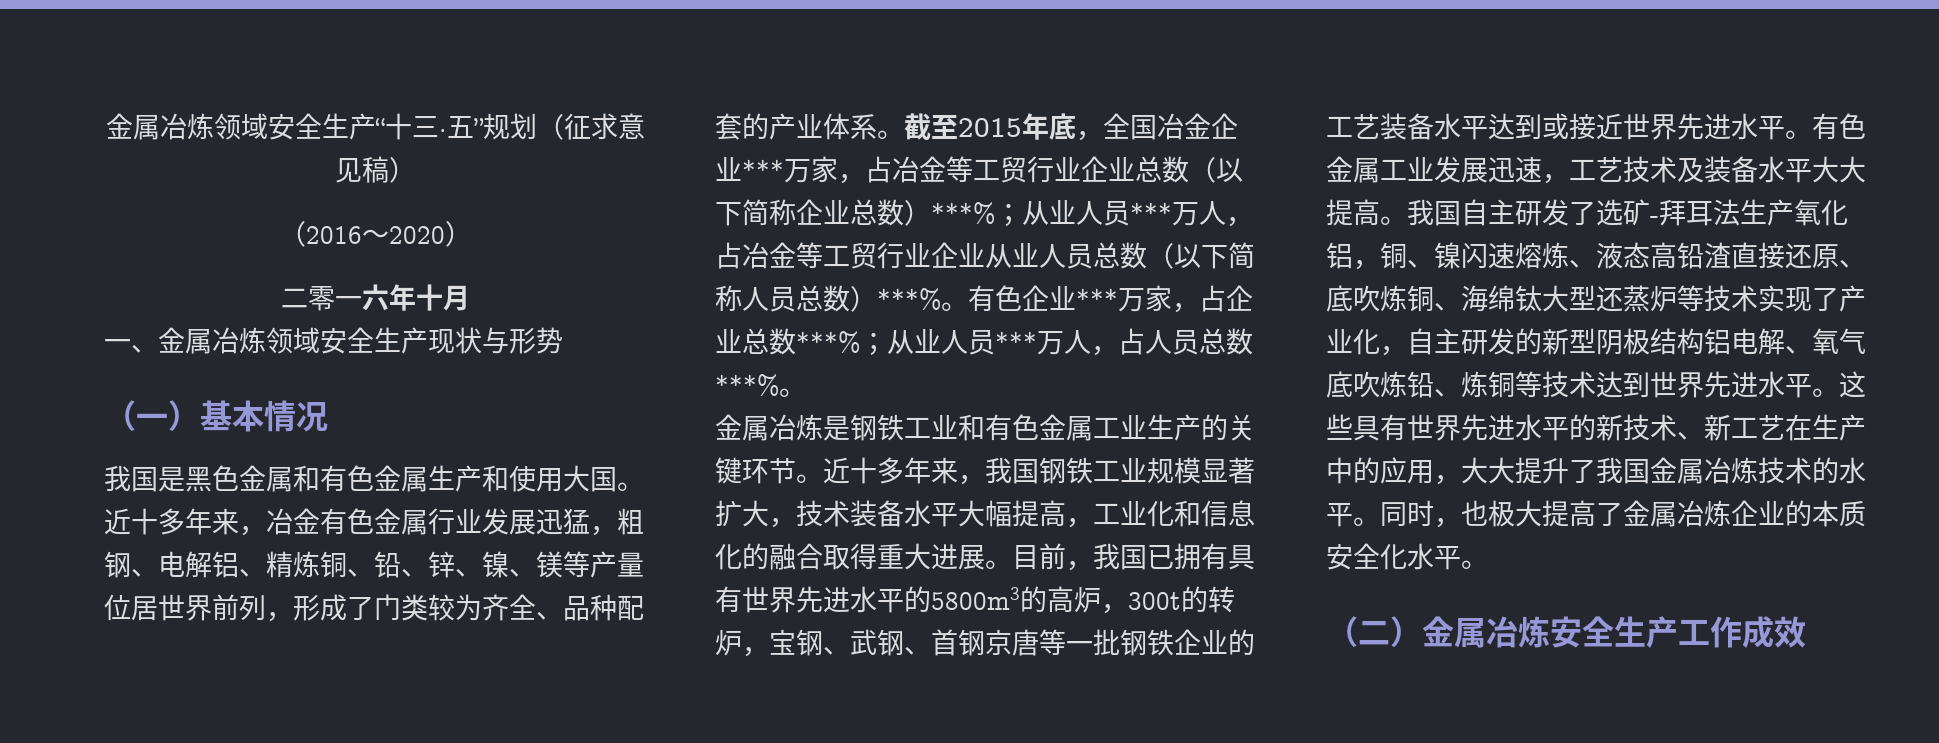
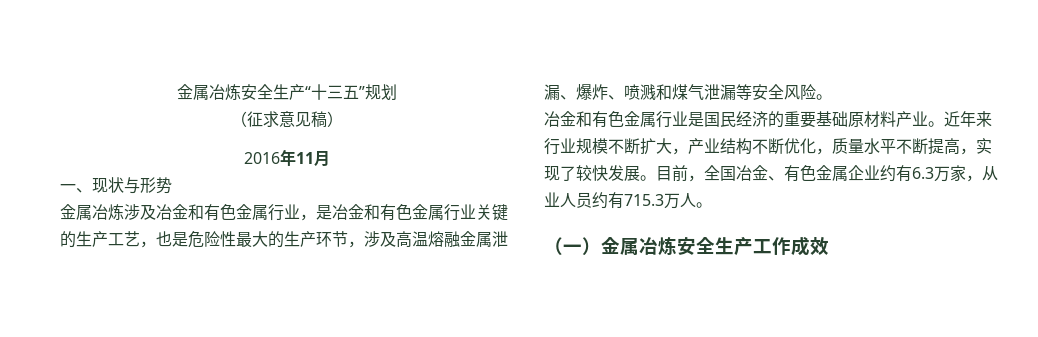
- 金属冶炼领域安全生产“十三·五”规划（征求意见稿）
+ 金属冶炼安全生产“十三五”规划
+ （征求意见稿）
- （2016～2020）
- 二零一六年十月
- 一、金属冶炼领域安全生产现状与形势
- （一）基本情况
- 我国是黑色金属和有色金属生产和使用大国。近十多年来，冶金有色金属行业发展迅猛，粗钢、电解铝、精炼铜、铅、锌、镍、镁等产量位居世界前列，形成了门类较为齐全、品种配套的产业体系。截至2015年底，全国冶金企业***万家，占冶金等工贸行业企业总数（以下简称企业总数）***%；从业人员***万人，占冶金等工贸行业企业从业人员总数（以下简称人员总数）***%。有色企业***万家，占企业总数***%；从业人员***万人，占人员总数***%。
- 金属冶炼是钢铁工业和有色金属工业生产的关键环节。近十多年来，我国钢铁工业规模显著扩大，技术装备水平大幅提高，工业化和信息化的融合取得重大进展。目前，我国已拥有具有世界先进水平的5800m3的高炉，300t的转炉，宝钢、武钢、首钢京唐等一批钢铁企业的工艺装备水平达到或接近世界先进水平。有色金属工业发展迅速，工艺技术及装备水平大大提高。我国自主研发了选矿-拜耳法生产氧化铝，铜、镍闪速熔炼、液态高铅渣直接还原、底吹炼铜、海绵钛大型还蒸炉等技术实现了产业化，自主研发的新型阴极结构铝电解、氧气底吹炼铅、炼铜等技术达到世界先进水平。这些具有世界先进水平的新技术、新工艺在生产中的应用，大大提升了我国金属冶炼技术的水平。同时，也极大提高了金属冶炼企业的本质安全化水平。
+ 2016年11月
+ 一、现状与形势
+ 金属冶炼涉及冶金和有色金属行业，是冶金和有色金属行业关键的生产工艺，也是危险性最大的生产环节，涉及高温熔融金属泄漏、爆炸、喷溅和煤气泄漏等安全风险。
+ 冶金和有色金属行业是国民经济的重要基础原材料产业。近年来行业规模不断扩大，产业结构不断优化，质量水平不断提高，实现了较快发展。目前，全国冶金、有色金属企业约有6.3万家，从业人员约有715.3万人。
- （二）金属冶炼安全生产工作成效
+ （一）金属冶炼安全生产工作成效

